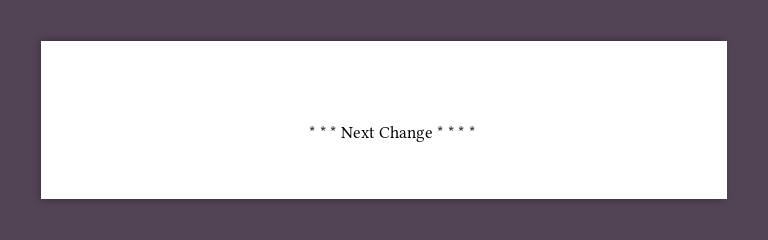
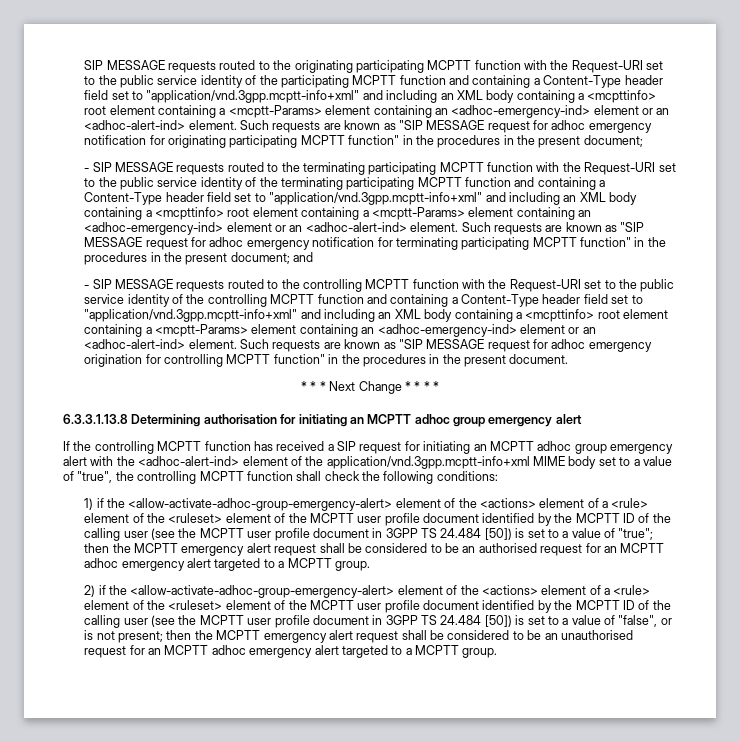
+ SIP MESSAGE requests routed to the originating participating MCPTT function with the Request-URI set to the public service identity of the participating MCPTT function and containing a Content-Type header field set to "application/vnd.3gpp.mcptt-info+xml" and including an XML body containing a <mcpttinfo> root element containing a <mcptt-Params> element containing an <adhoc-emergency-ind> element or an <adhoc-alert-ind> element. Such requests are known as "SIP MESSAGE request for adhoc emergency notification for originating participating MCPTT function" in the procedures in the present document;
+ - SIP MESSAGE requests routed to the terminating participating MCPTT function with the Request-URI set to the public service identity of the terminating participating MCPTT function and containing a Content-Type header field set to "application/vnd.3gpp.mcptt-info+xml" and including an XML body containing a <mcpttinfo> root element containing a <mcptt-Params> element containing an <adhoc-emergency-ind> element or an <adhoc-alert-ind> element. Such requests are known as "SIP MESSAGE request for adhoc emergency notification for terminating participating MCPTT function" in the procedures in the present document; and
+ - SIP MESSAGE requests routed to the controlling MCPTT function with the Request-URI set to the public service identity of the controlling MCPTT function and containing a Content-Type header field set to "application/vnd.3gpp.mcptt-info+xml" and including an XML body containing a <mcpttinfo> root element containing a <mcptt-Params> element containing an <adhoc-emergency-ind> element or an <adhoc-alert-ind> element. Such requests are known as "SIP MESSAGE request for adhoc emergency origination for controlling MCPTT function" in the procedures in the present document.
+ 6.3.3.1.13.8 Determining authorisation for initiating an MCPTT adhoc group emergency alert
+ If the controlling MCPTT function has received a SIP request for initiating an MCPTT adhoc group emergency alert with the <adhoc-alert-ind> element of the application/vnd.3gpp.mcptt-info+xml MIME body set to a value of "true", the controlling MCPTT function shall check the following conditions:
+ 1) if the <allow-activate-adhoc-group-emergency-alert> element of the <actions> element of a <rule> element of the <ruleset> element of the MCPTT user profile document identified by the MCPTT ID of the calling user (see the MCPTT user profile document in 3GPP TS 24.484 [50]) is set to a value of "true"; then the MCPTT emergency alert request shall be considered to be an authorised request for an MCPTT adhoc emergency alert targeted to a MCPTT group.
+ 2) if the <allow-activate-adhoc-group-emergency-alert> element of the <actions> element of a <rule> element of the <ruleset> element of the MCPTT user profile document identified by the MCPTT ID of the calling user (see the MCPTT user profile document in 3GPP TS 24.484 [50]) is set to a value of "false", or is not present; then the MCPTT emergency alert request shall be considered to be an unauthorised request for an MCPTT adhoc emergency alert targeted to a MCPTT group.

